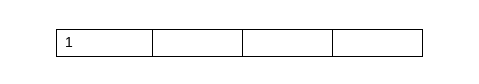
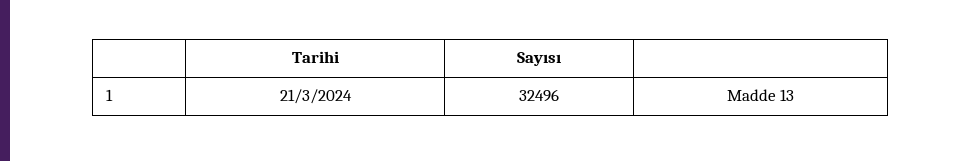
- 1 | | |
+ | Tarihi | Sayısı |
+ 1 | 21/3/2024 | 32496 | Madde 13

